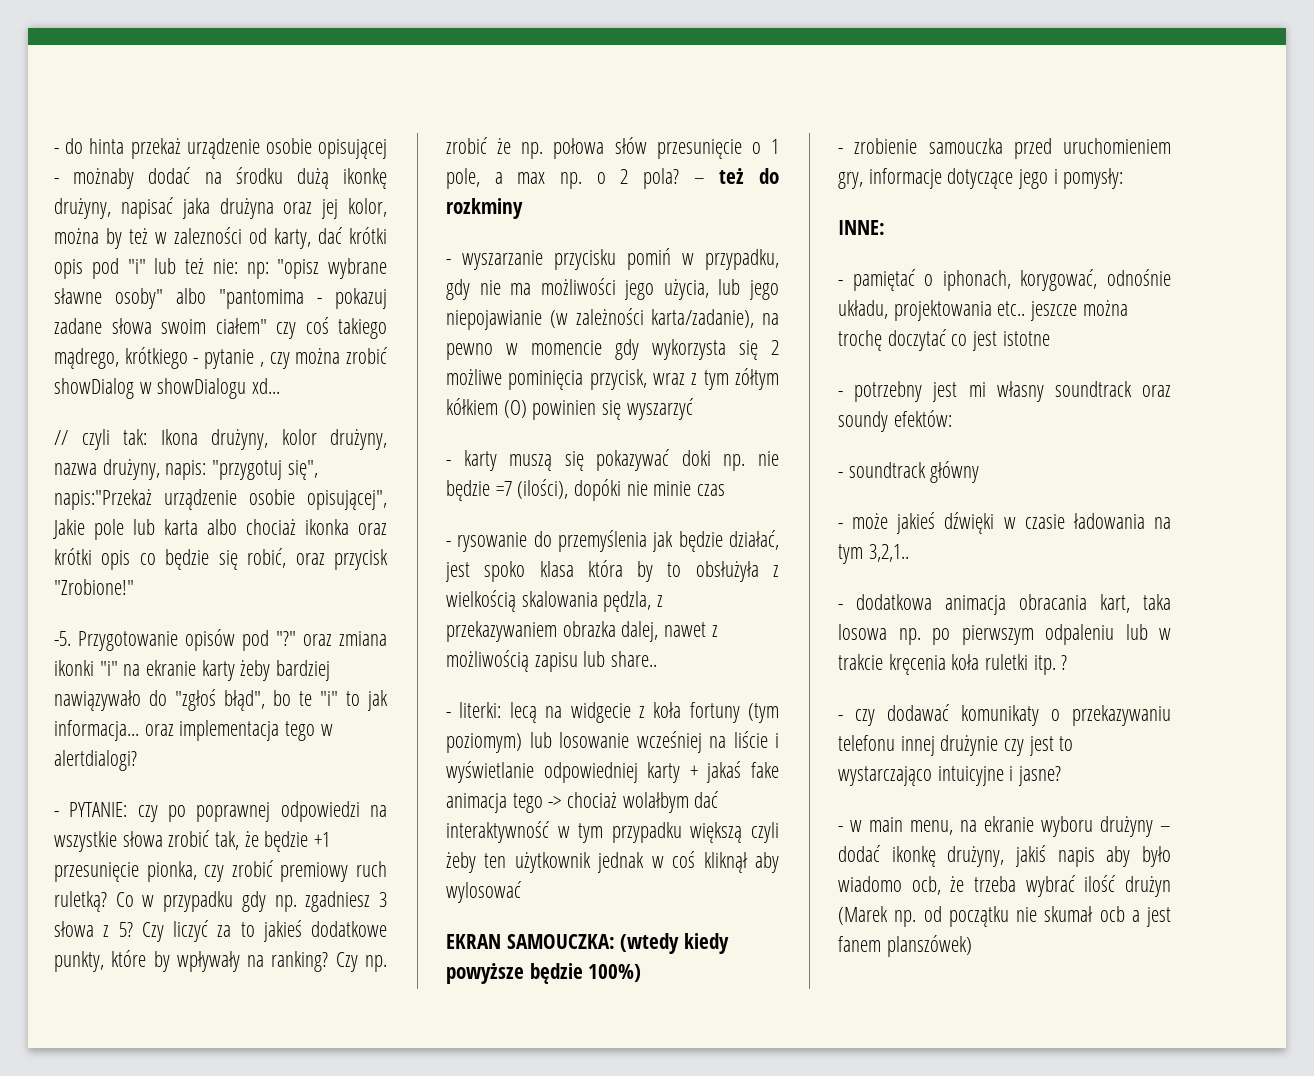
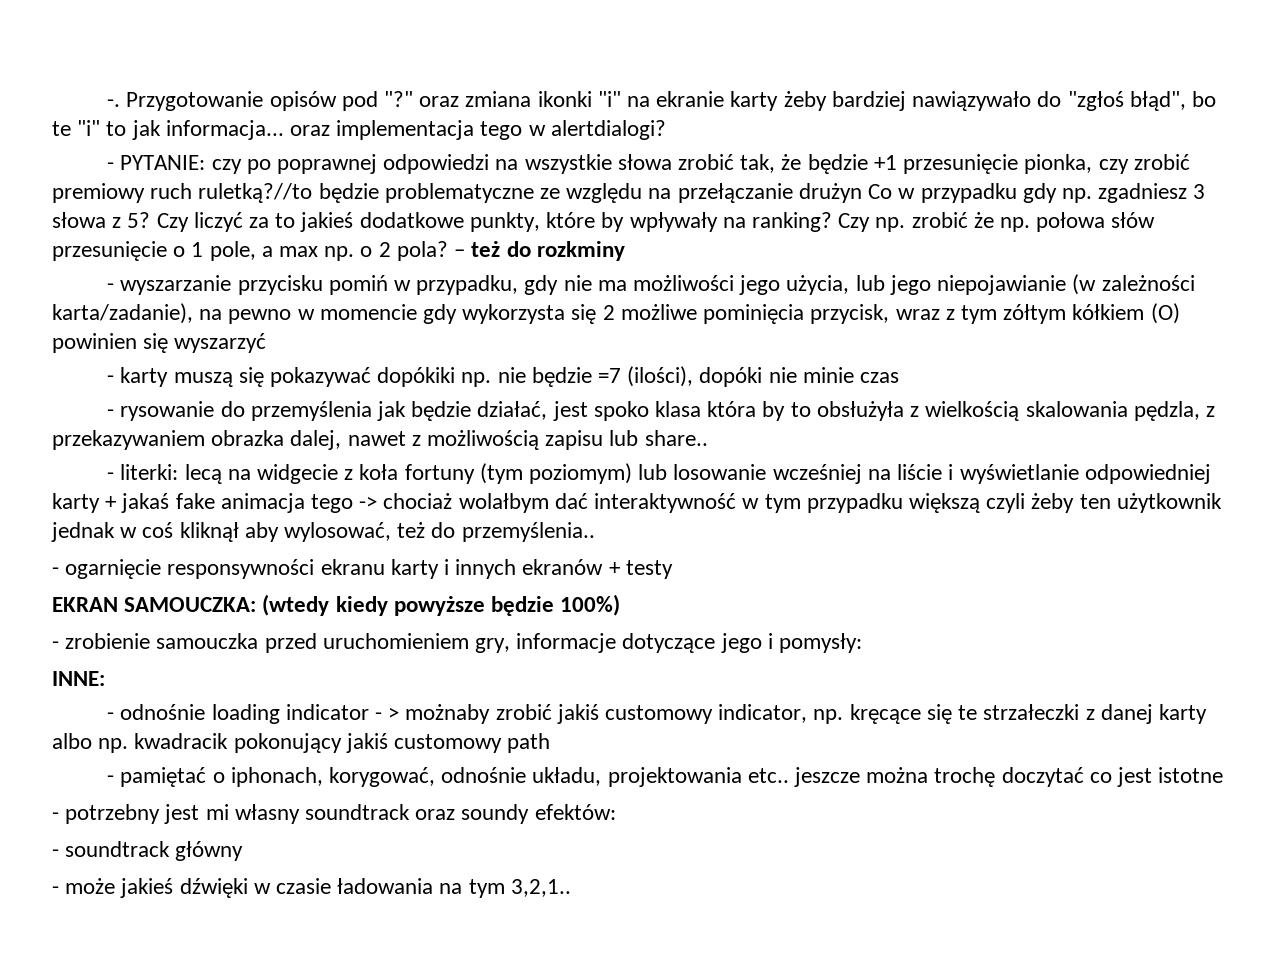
- - do hinta przekaż urządzenie osobie opisującej - możnaby dodać na środku dużą ikonkę drużyny, napisać jaka drużyna oraz jej kolor, można by też w zalezności od karty, dać krótki opis pod "i" lub też nie: np: "opisz wybrane sławne osoby" albo "pantomima - pokazuj zadane słowa swoim ciałem" czy coś takiego mądrego, krótkiego - pytanie , czy można zrobić showDialog w showDialogu xd...
- // czyli tak: Ikona drużyny, kolor drużyny, nazwa drużyny, napis: "przygotuj się", napis:"Przekaż urządzenie osobie opisującej", Jakie pole lub karta albo chociaż ikonka oraz krótki opis co będzie się robić, oraz przycisk "Zrobione!"
- -5.
+ -.
- - PYTANIE: czy po poprawnej odpowiedzi na wszystkie słowa zrobić tak, że będzie +1 przesunięcie pionka, czy zrobić premiowy ruch ruletką? Co w przypadku gdy np. zgadniesz 3 słowa z 5?
+ - PYTANIE: czy po poprawnej odpowiedzi na wszystkie słowa zrobić tak, że będzie +1 przesunięcie pionka, czy zrobić premiowy ruch ruletką?//to będzie problematyczne ze względu na przełączanie drużyn Co w przypadku gdy np. zgadniesz 3 słowa z 5?
- - karty muszą się pokazywać doki np. nie będzie =7 (ilości), dopóki nie minie czas
+ - karty muszą się pokazywać dopókiki np. nie będzie =7 (ilości), dopóki nie minie czas
- - literki: lecą na widgecie z koła fortuny (tym poziomym) lub losowanie wcześniej na liście i wyświetlanie odpowiedniej karty + jakaś fake animacja tego -> chociaż wolałbym dać interaktywność w tym przypadku większą czyli żeby ten użytkownik jednak w coś kliknął aby wylosować
+ - literki: lecą na widgecie z koła fortuny (tym poziomym) lub losowanie wcześniej na liście i wyświetlanie odpowiedniej karty + jakaś fake animacja tego -> chociaż wolałbym dać interaktywność w tym przypadku większą czyli żeby ten użytkownik jednak w coś kliknął aby wylosować, też do przemyślenia..
+ - ogarnięcie responsywności ekranu karty i innych ekranów + testy
+ - odnośnie loading indicator - > możnaby zrobić jakiś customowy indicator, np. kręcące się te strzałeczki z danej karty albo np. kwadracik pokonujący jakiś customowy path
- - dodatkowa animacja obracania kart, taka losowa np. po pierwszym odpaleniu lub w trakcie kręcenia koła ruletki itp. ?
- - czy dodawać komunikaty o przekazywaniu telefonu innej drużynie czy jest to wystarczająco intuicyjne i jasne?
- - w main menu, na ekranie wyboru drużyny – dodać ikonkę drużyny, jakiś napis aby było wiadomo ocb, że trzeba wybrać ilość drużyn (Marek np. od początku nie skumał ocb a jest fanem planszówek)

